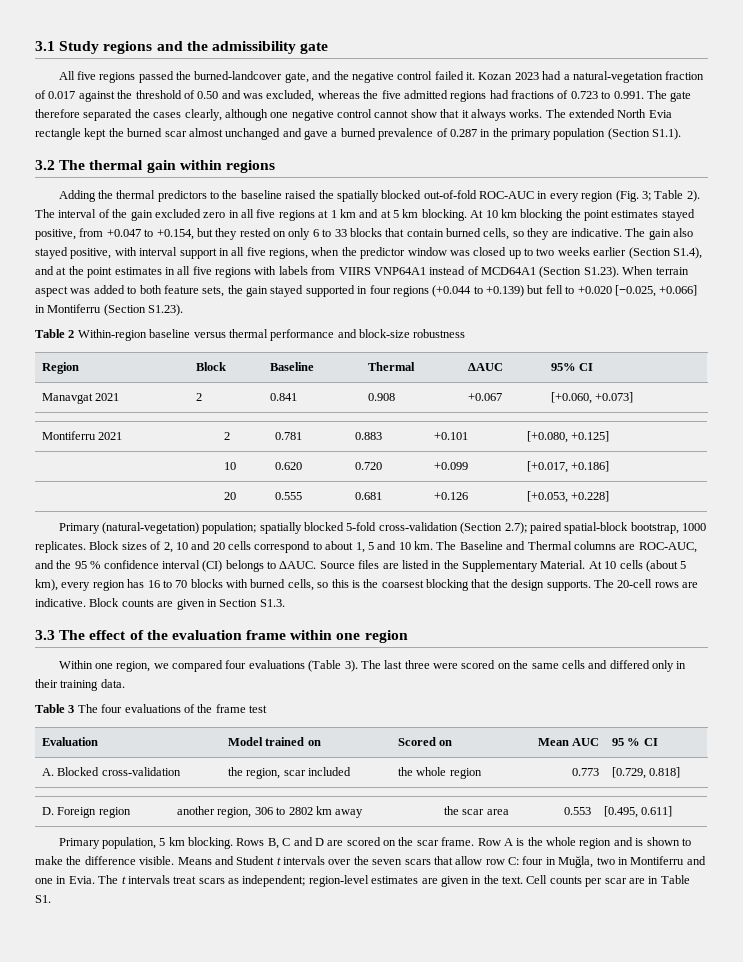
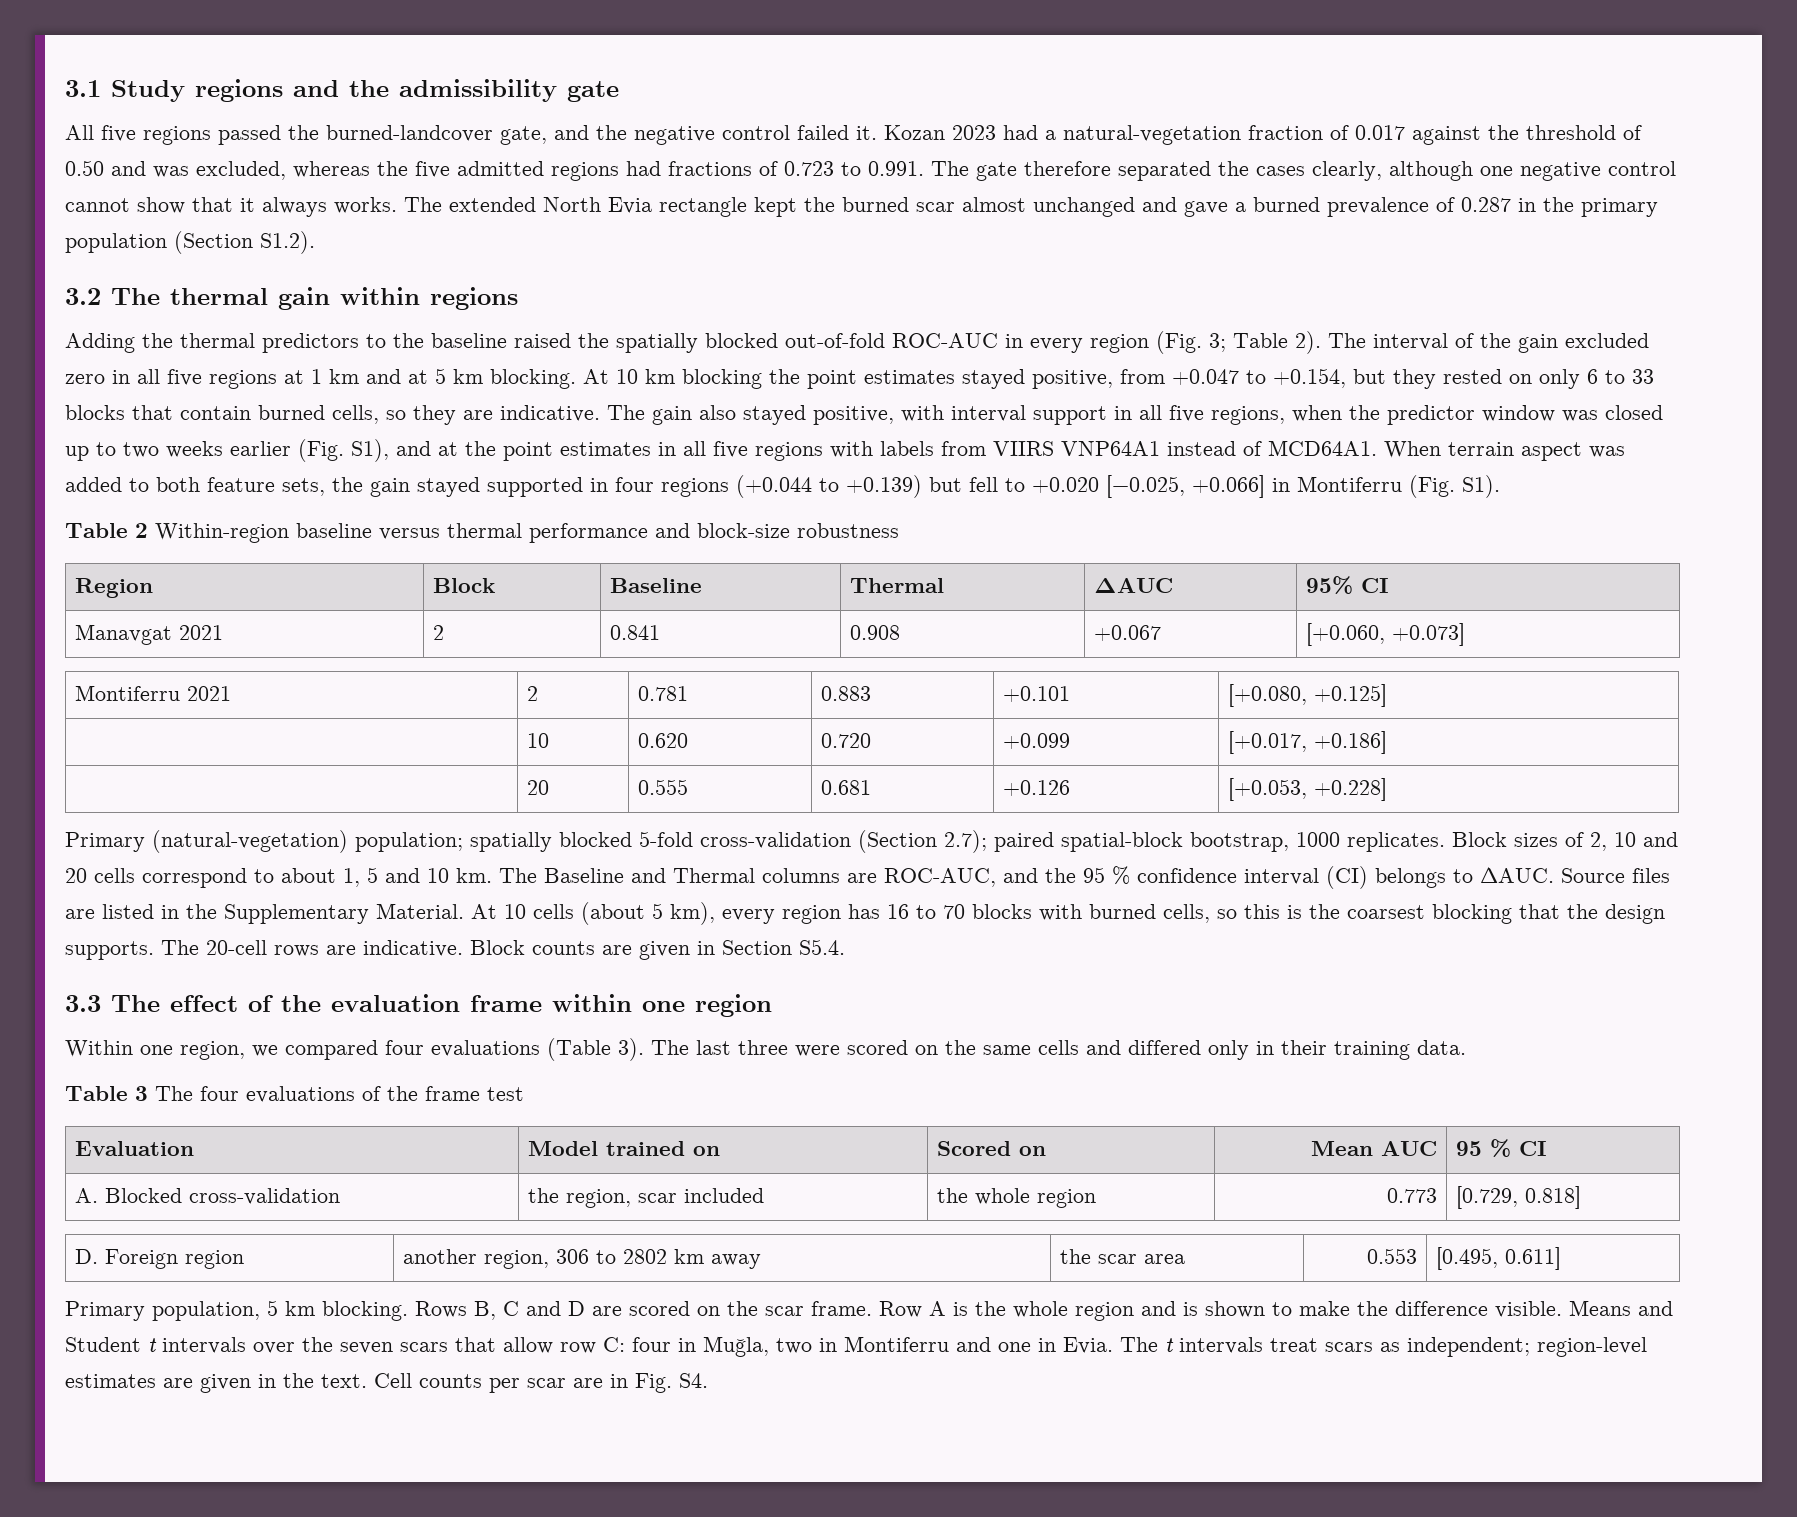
- The extended North Evia rectangle kept the burned scar almost unchanged and gave a burned prevalence of 0.287 in the primary population (Section S1.1).
+ The extended North Evia rectangle kept the burned scar almost unchanged and gave a burned prevalence of 0.287 in the primary population (Section S1.2).
- The gain also stayed positive, with interval support in all five regions, when the predictor window was closed up to two weeks earlier (Section S1.4), and at the point estimates in all five regions with labels from VIIRS VNP64A1 instead of MCD64A1 (Section S1.23). When terrain aspect was added to both feature sets, the gain stayed supported in four regions (+0.044 to +0.139) but fell to +0.020 [−0.025, +0.066] in Montiferru (Section S1.23).
+ The gain also stayed positive, with interval support in all five regions, when the predictor window was closed up to two weeks earlier (Fig. S1), and at the point estimates in all five regions with labels from VIIRS VNP64A1 instead of MCD64A1. When terrain aspect was added to both feature sets, the gain stayed supported in four regions (+0.044 to +0.139) but fell to +0.020 [−0.025, +0.066] in Montiferru (Fig. S1).
- Block counts are given in Section S1.3.
+ Block counts are given in Section S5.4.
- Cell counts per scar are in Table S1.
+ Cell counts per scar are in Fig. S4.

